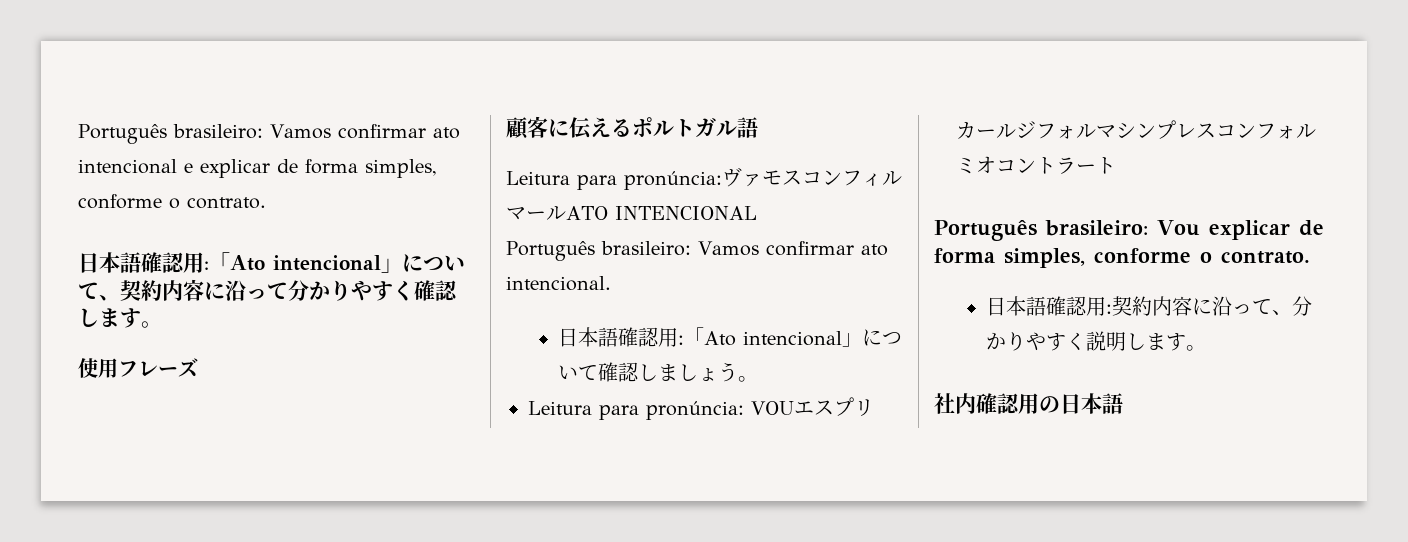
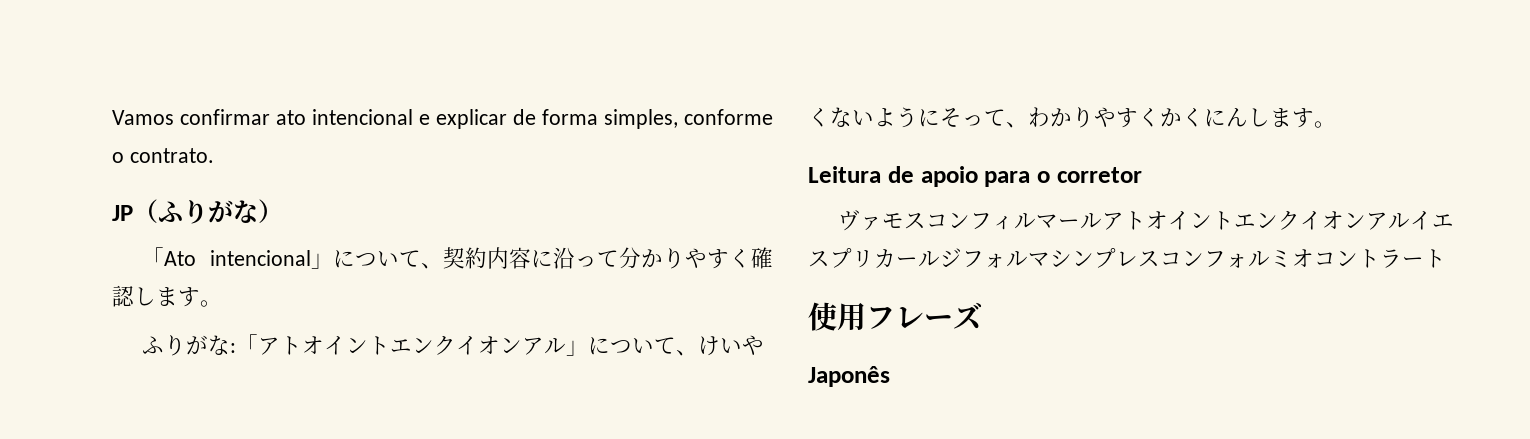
- Português brasileiro: Vamos confirmar ato intencional e explicar de forma simples, conforme o contrato.
+ Vamos confirmar ato intencional e explicar de forma simples, conforme o contrato.
- 日本語確認用:「Ato intencional」について、契約内容に沿って分かりやすく確認します。
+ JP（ふりがな）
+ 「Ato intencional」について、契約内容に沿って分かりやすく確認します。
- 使用フレーズ
- 顧客に伝えるポルトガル語
- Leitura para pronúncia:ヴァモスコンフィルマールATO INTENCIONAL
- Português brasileiro: Vamos confirmar ato intencional.
- 日本語確認用:「Ato intencional」について確認しましょう。
- Leitura para pronúncia: VOUエスプリカールジフォルマシンプレスコンフォルミオコントラート
+ ふりがな:「アトオイントエンクイオンアル」について、けいやくないようにそって、わかりやすくかくにんします。
+ Leitura de apoio para o corretor
+ ヴァモスコンフィルマールアトオイントエンクイオンアルイエスプリカールジフォルマシンプレスコンフォルミオコントラート
- Português brasileiro: Vou explicar de forma simples, conforme o contrato.
- 日本語確認用:契約内容に沿って、分かりやすく説明します。
- 社内確認用の日本語
+ 使用フレーズ
+ Japonês

